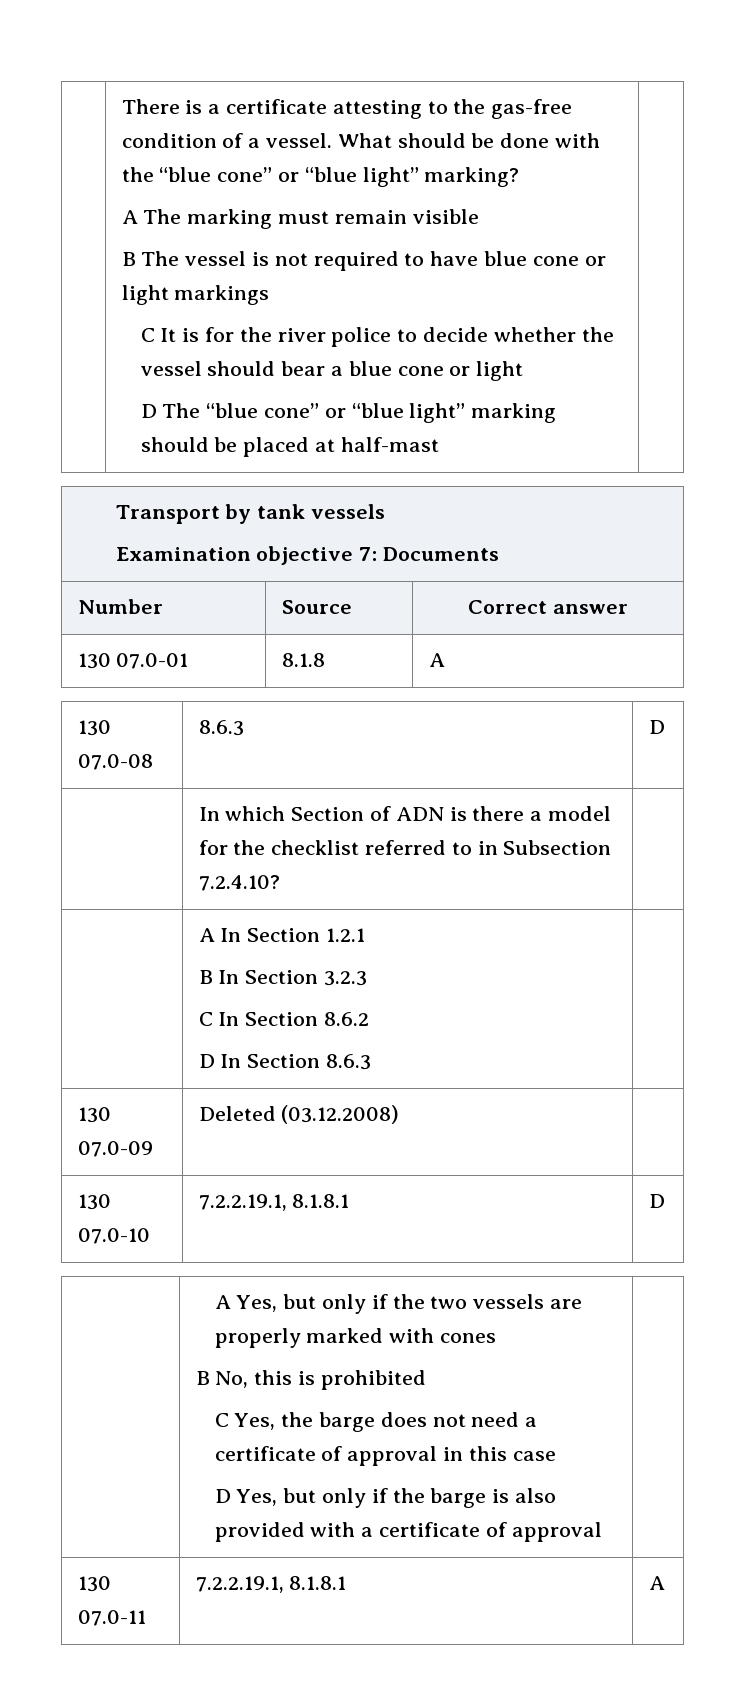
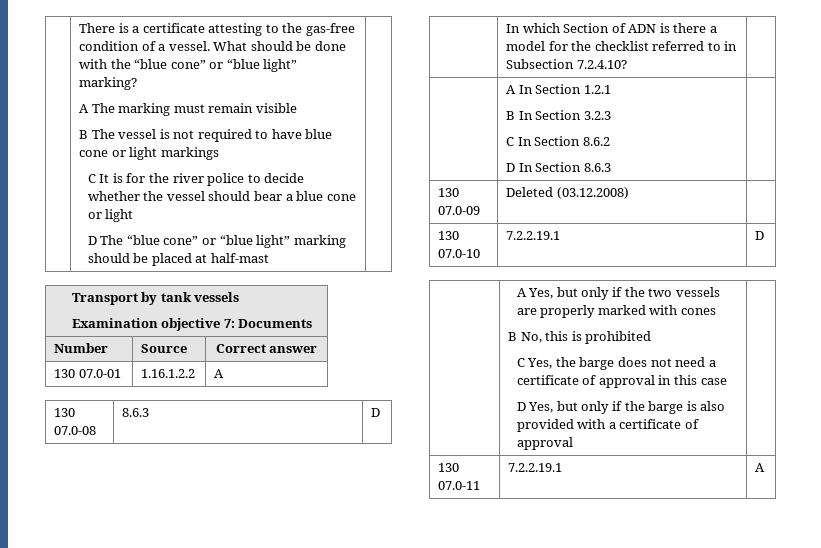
- 130 07.0-01 | 8.1.8 | A
+ 130 07.0-01 | 1.16.1.2.2 | A
- 130 07.0-10 | 7.2.2.19.1, 8.1.8.1 | D
+ 130 07.0-10 | 7.2.2.19.1 | D
- 130 07.0-11 | 7.2.2.19.1, 8.1.8.1 | A
+ 130 07.0-11 | 7.2.2.19.1 | A

